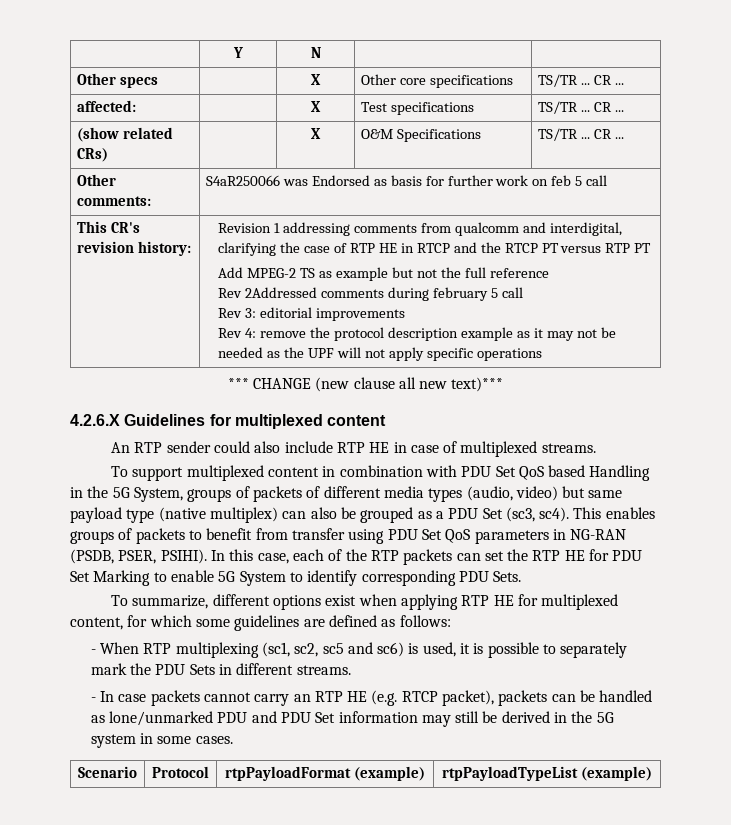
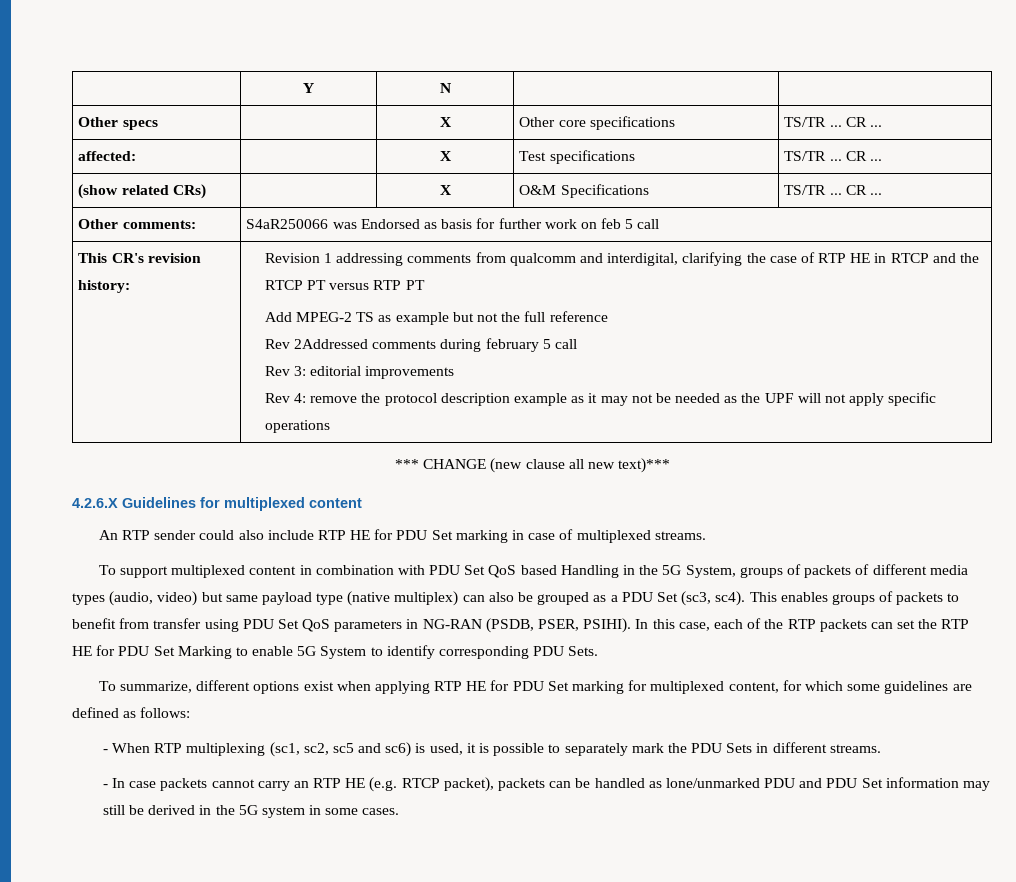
- An RTP sender could also include RTP HE in case of multiplexed streams.
+ An RTP sender could also include RTP HE for PDU Set marking in case of multiplexed streams.
- To summarize, different options exist when applying RTP HE for multiplexed content, for which some guidelines are defined as follows:
+ To summarize, different options exist when applying RTP HE for PDU Set marking for multiplexed content, for which some guidelines are defined as follows:
- Scenario | Protocol | rtpPayloadFormat (example) | rtpPayloadTypeList (example)

